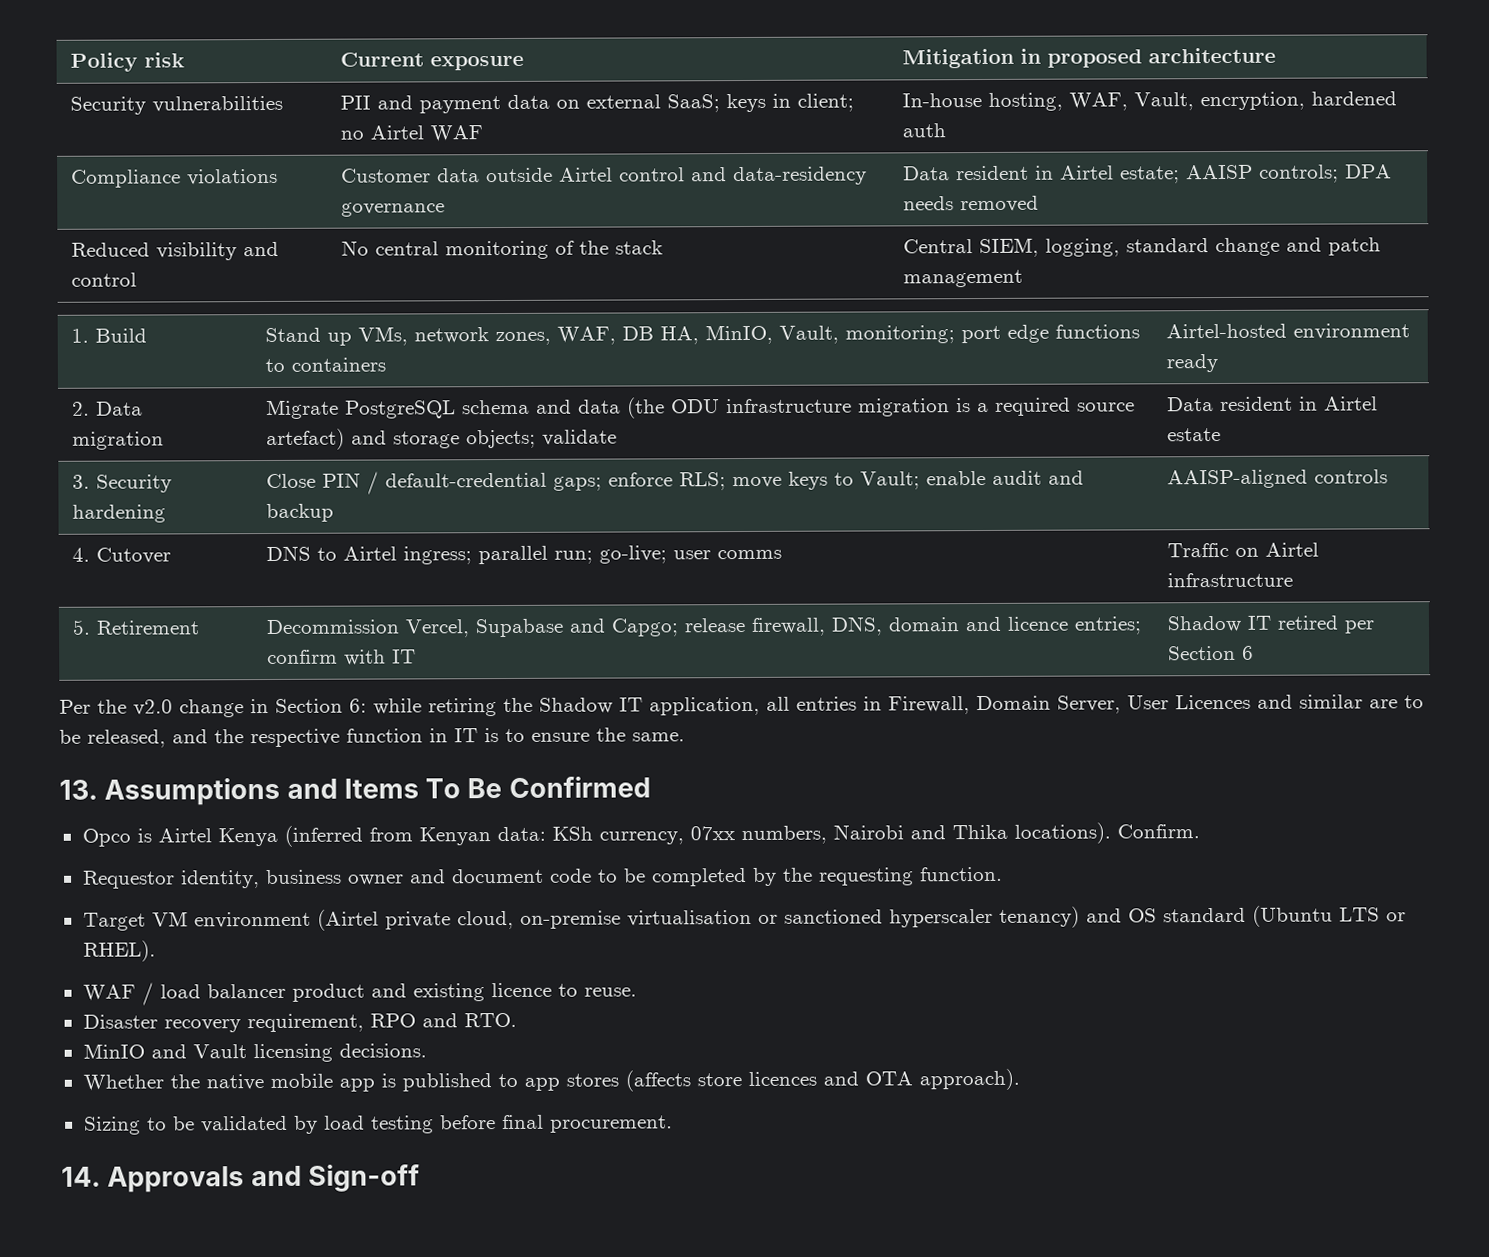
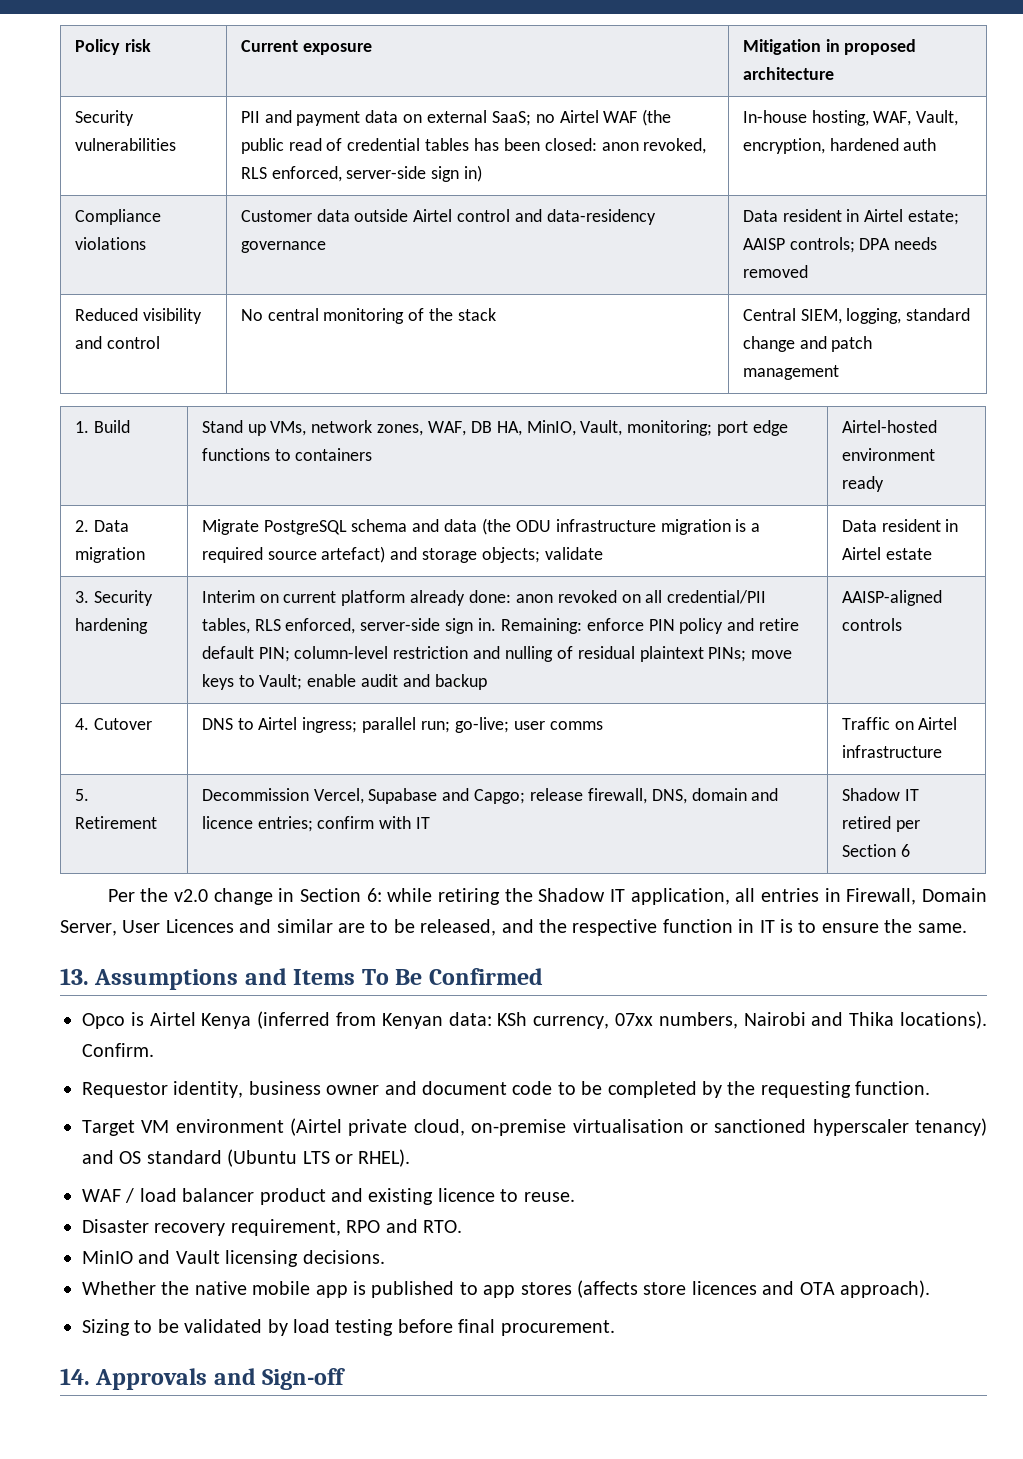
- Security vulnerabilities | PII and payment data on external SaaS; keys in client; no Airtel WAF | In-house hosting, WAF, Vault, encryption, hardened auth
+ Security vulnerabilities | PII and payment data on external SaaS; no Airtel WAF (the public read of credential tables has been closed: anon revoked, RLS enforced, server-side sign in) | In-house hosting, WAF, Vault, encryption, hardened auth
- Close PIN / default-credential gaps; enforce RLS; move keys to Vault; enable audit and backup
+ Interim on current platform already done: anon revoked on all credential/PII tables, RLS enforced, server-side sign in. Remaining: enforce PIN policy and retire default PIN; column-level restriction and nulling of residual plaintext PINs; move keys to Vault; enable audit and backup

